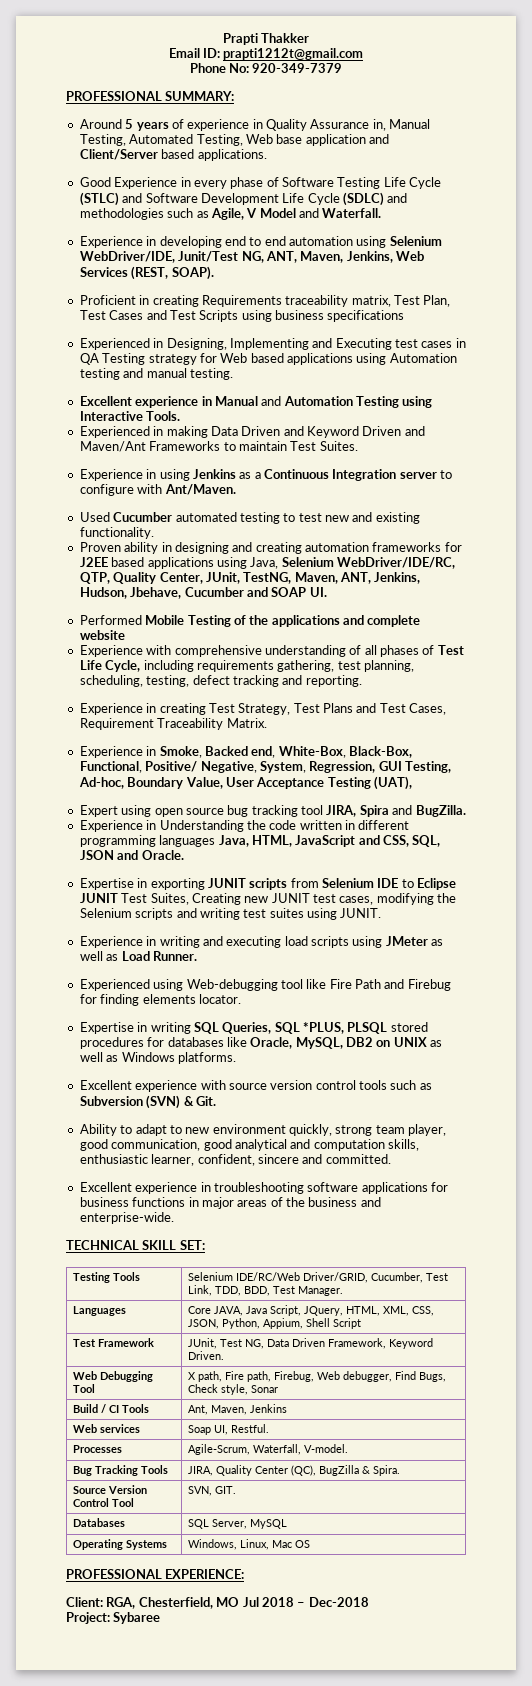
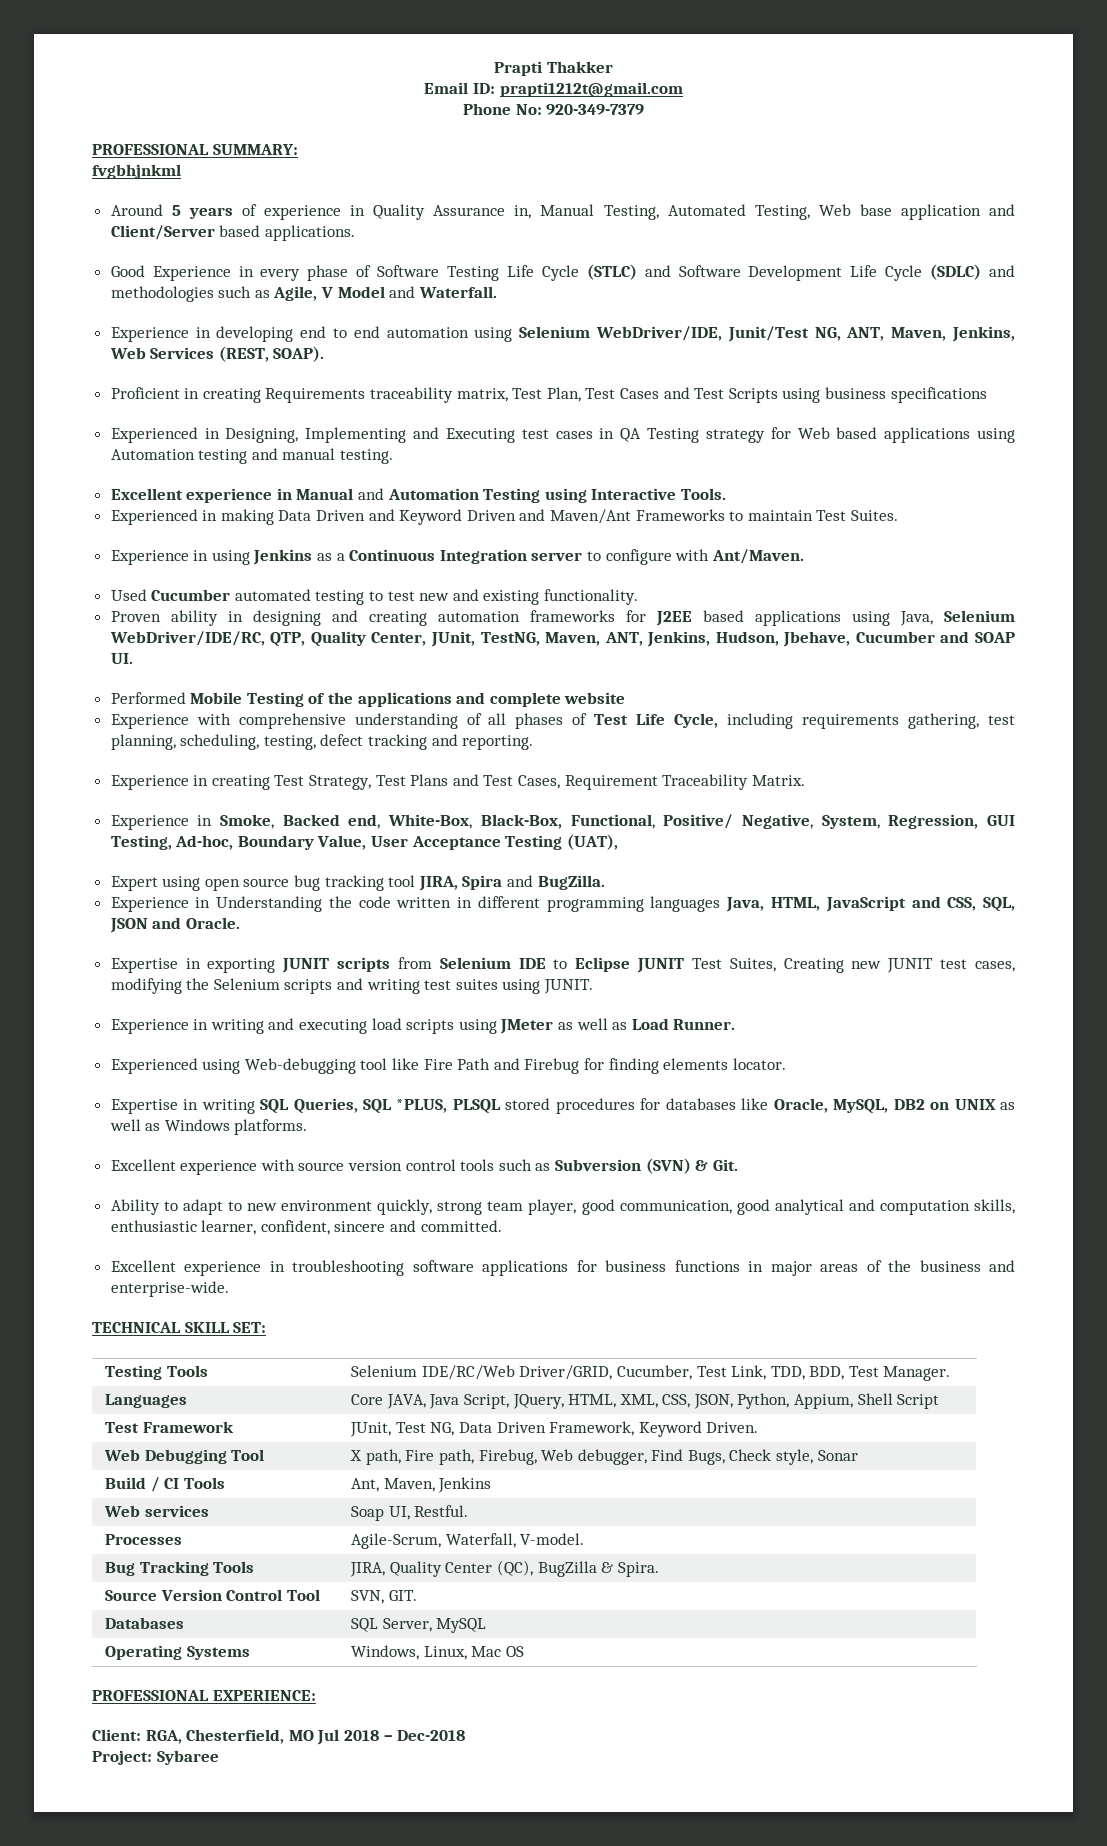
+ fvgbhjnkml

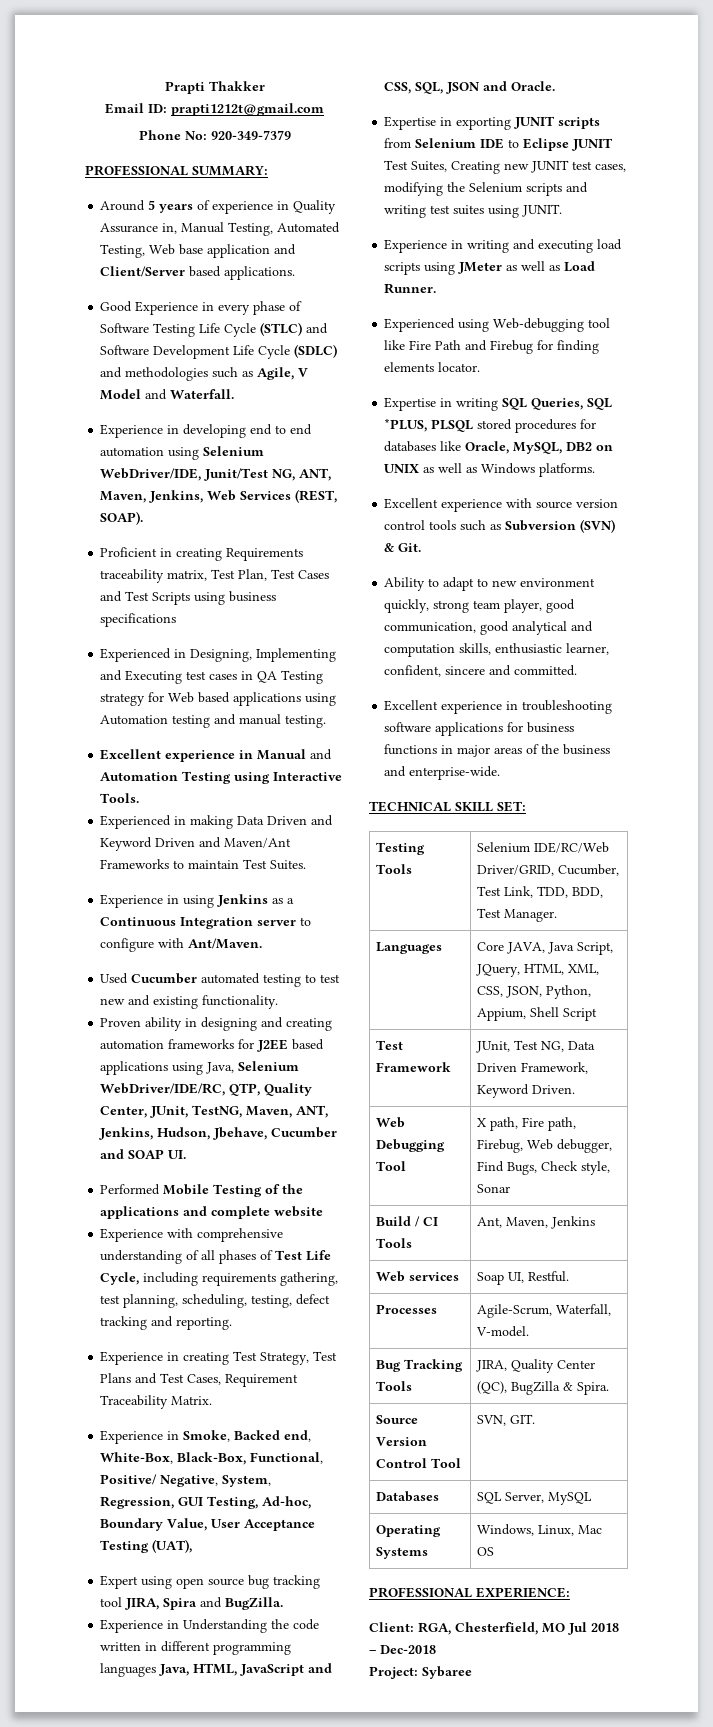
- fvgbhjnkml

